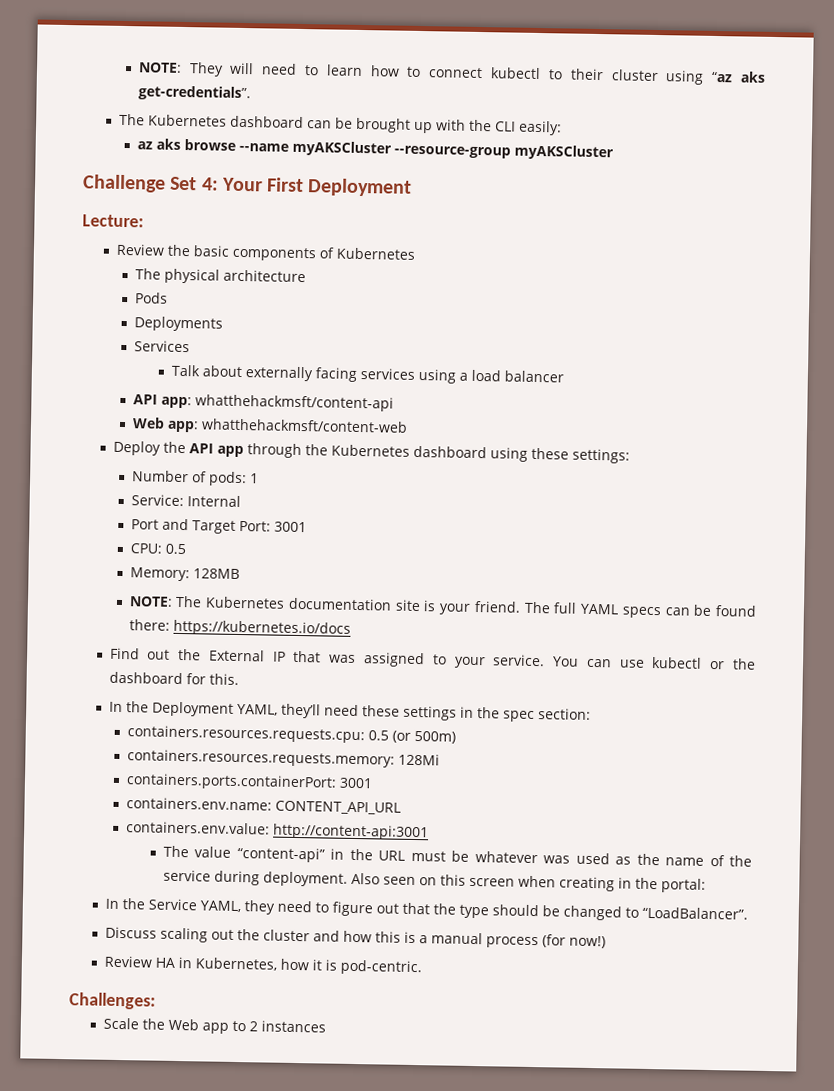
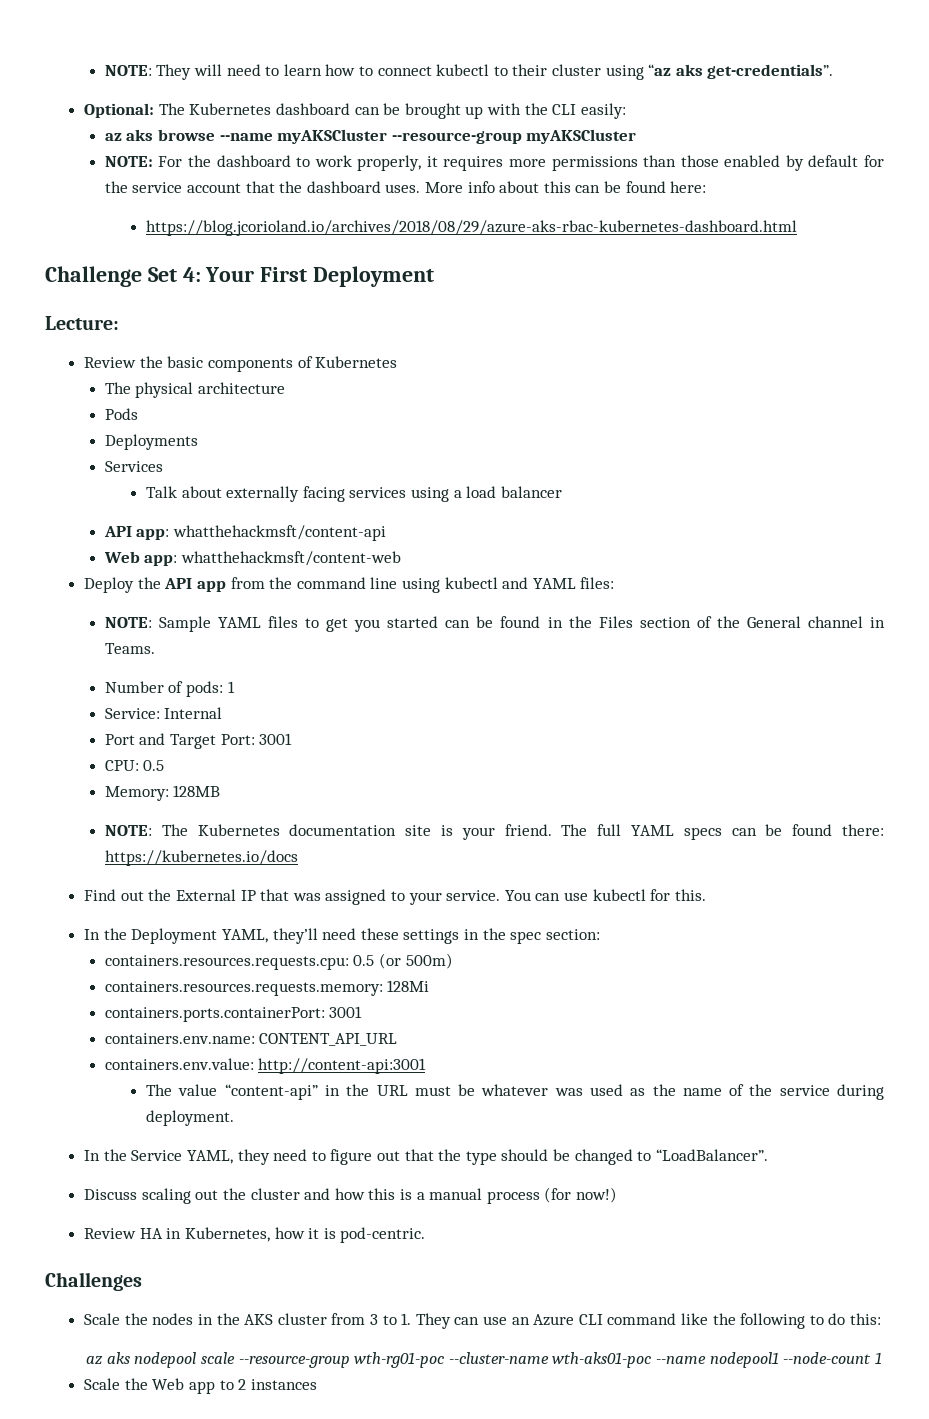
- The Kubernetes dashboard can be brought up with the CLI easily:
+ Optional: The Kubernetes dashboard can be brought up with the CLI easily:
+ NOTE: For the dashboard to work properly, it requires more permissions than those enabled by default for the service account that the dashboard uses. More info about this can be found here:
+ https://blog.jcorioland.io/archives/2018/08/29/azure-aks-rbac-kubernetes-dashboard.html
- Deploy the API app through the Kubernetes dashboard using these settings:
+ Deploy the API app from the command line using kubectl and YAML files:
+ NOTE: Sample YAML files to get you started can be found in the Files section of the General channel in Teams.
- You can use kubectl or the dashboard for this.
+ You can use kubectl for this.
- Also seen on this screen when creating in the portal:
- Challenges:
+ Challenges
+ Scale the nodes in the AKS cluster from 3 to 1. They can use an Azure CLI command like the following to do this:
+ az aks nodepool scale --resource-group wth-rg01-poc --cluster-name wth-aks01-poc --name nodepool1 --node-count 1

